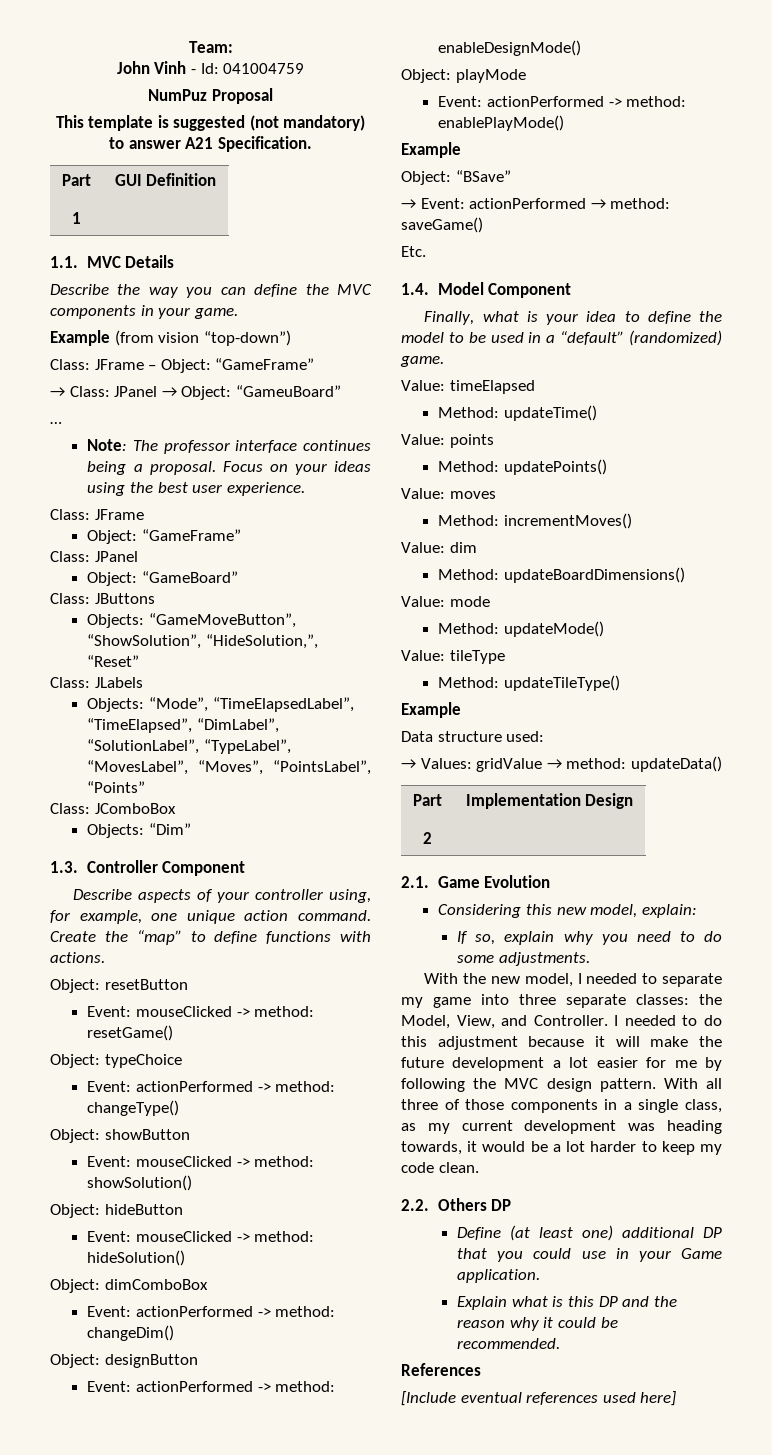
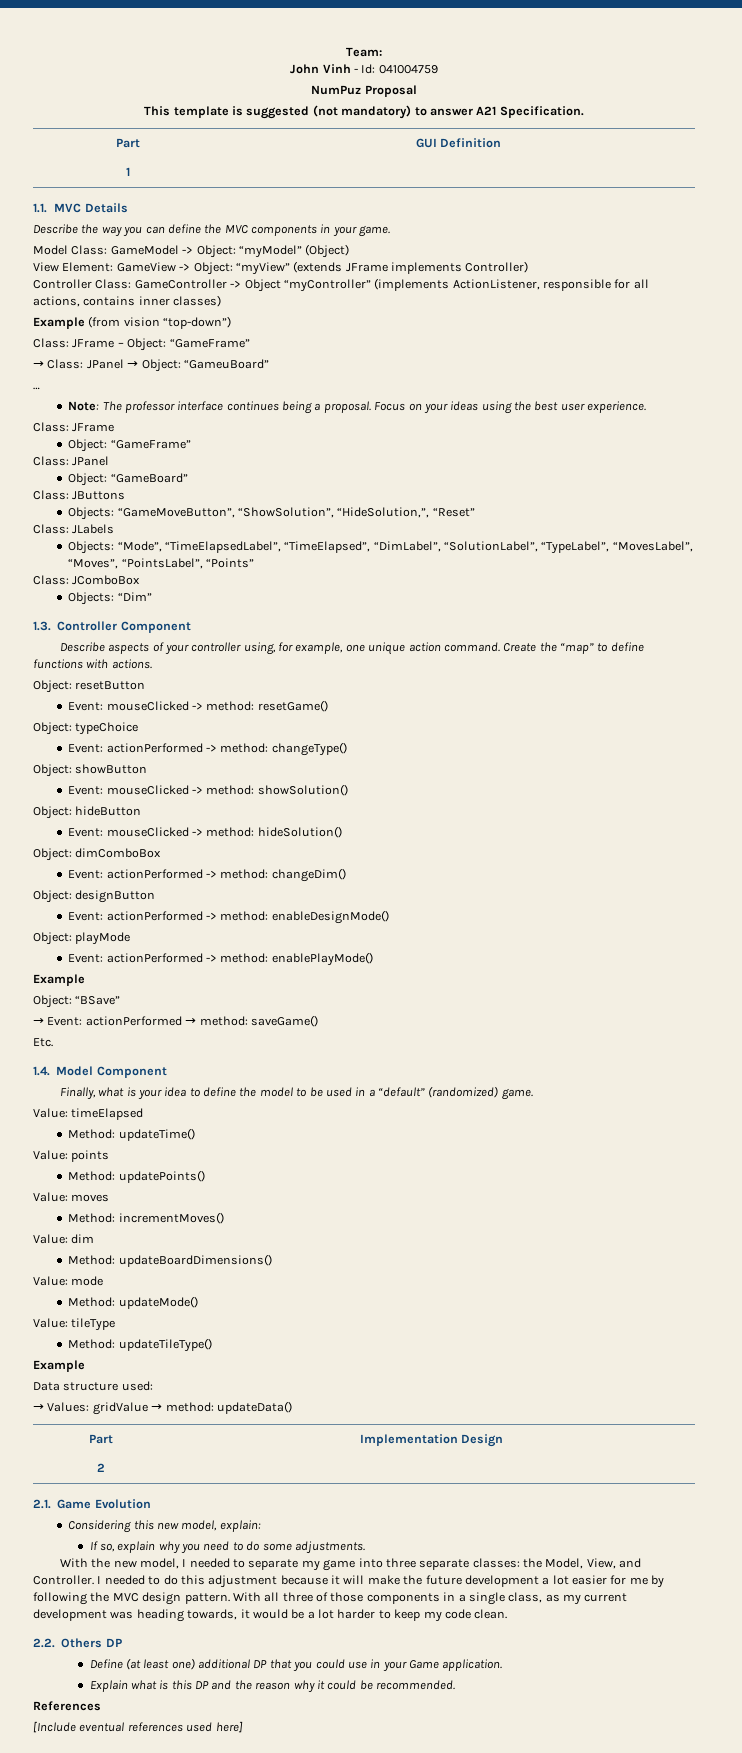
+ Model Class: GameModel -> Object: “myModel” (Object)
+ View Element: GameView -> Object: “myView” (extends JFrame implements Controller)
+ Controller Class: GameController -> Object “myController” (implements ActionListener, responsible for all actions, contains inner classes)

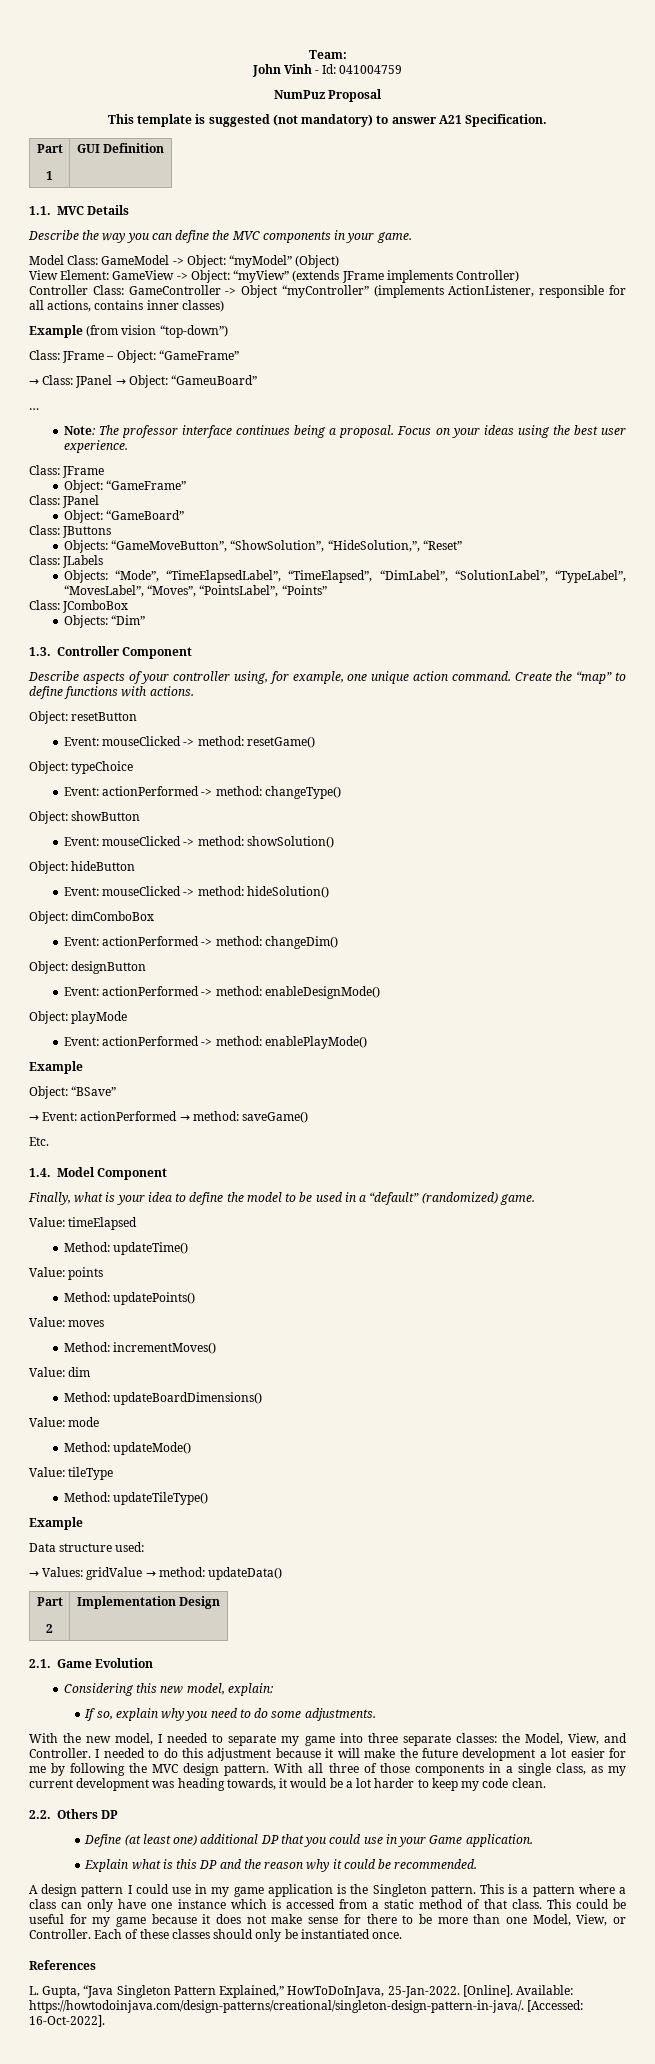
+ A design pattern I could use in my game application is the Singleton pattern. This is a pattern where a class can only have one instance which is accessed from a static method of that class. This could be useful for my game because it does not make sense for there to be more than one Model, View, or Controller. Each of these classes should only be instantiated once.
  References
- [Include eventual references used here]
+ L. Gupta, “Java Singleton Pattern Explained,” HowToDoInJava, 25-Jan-2022. [Online]. Available: https://howtodoinjava.com/design-patterns/creational/singleton-design-pattern-in-java/. [Accessed: 16-Oct-2022].

